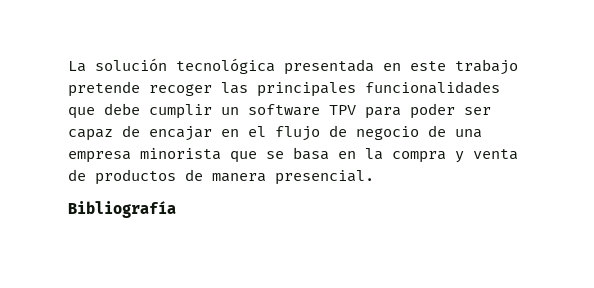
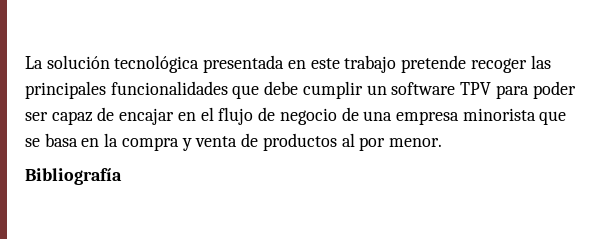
- La solución tecnológica presentada en este trabajo pretende recoger las principales funcionalidades que debe cumplir un software TPV para poder ser capaz de encajar en el flujo de negocio de una empresa minorista que se basa en la compra y venta de productos de manera presencial.
+ La solución tecnológica presentada en este trabajo pretende recoger las principales funcionalidades que debe cumplir un software TPV para poder ser capaz de encajar en el flujo de negocio de una empresa minorista que se basa en la compra y venta de productos al por menor.

